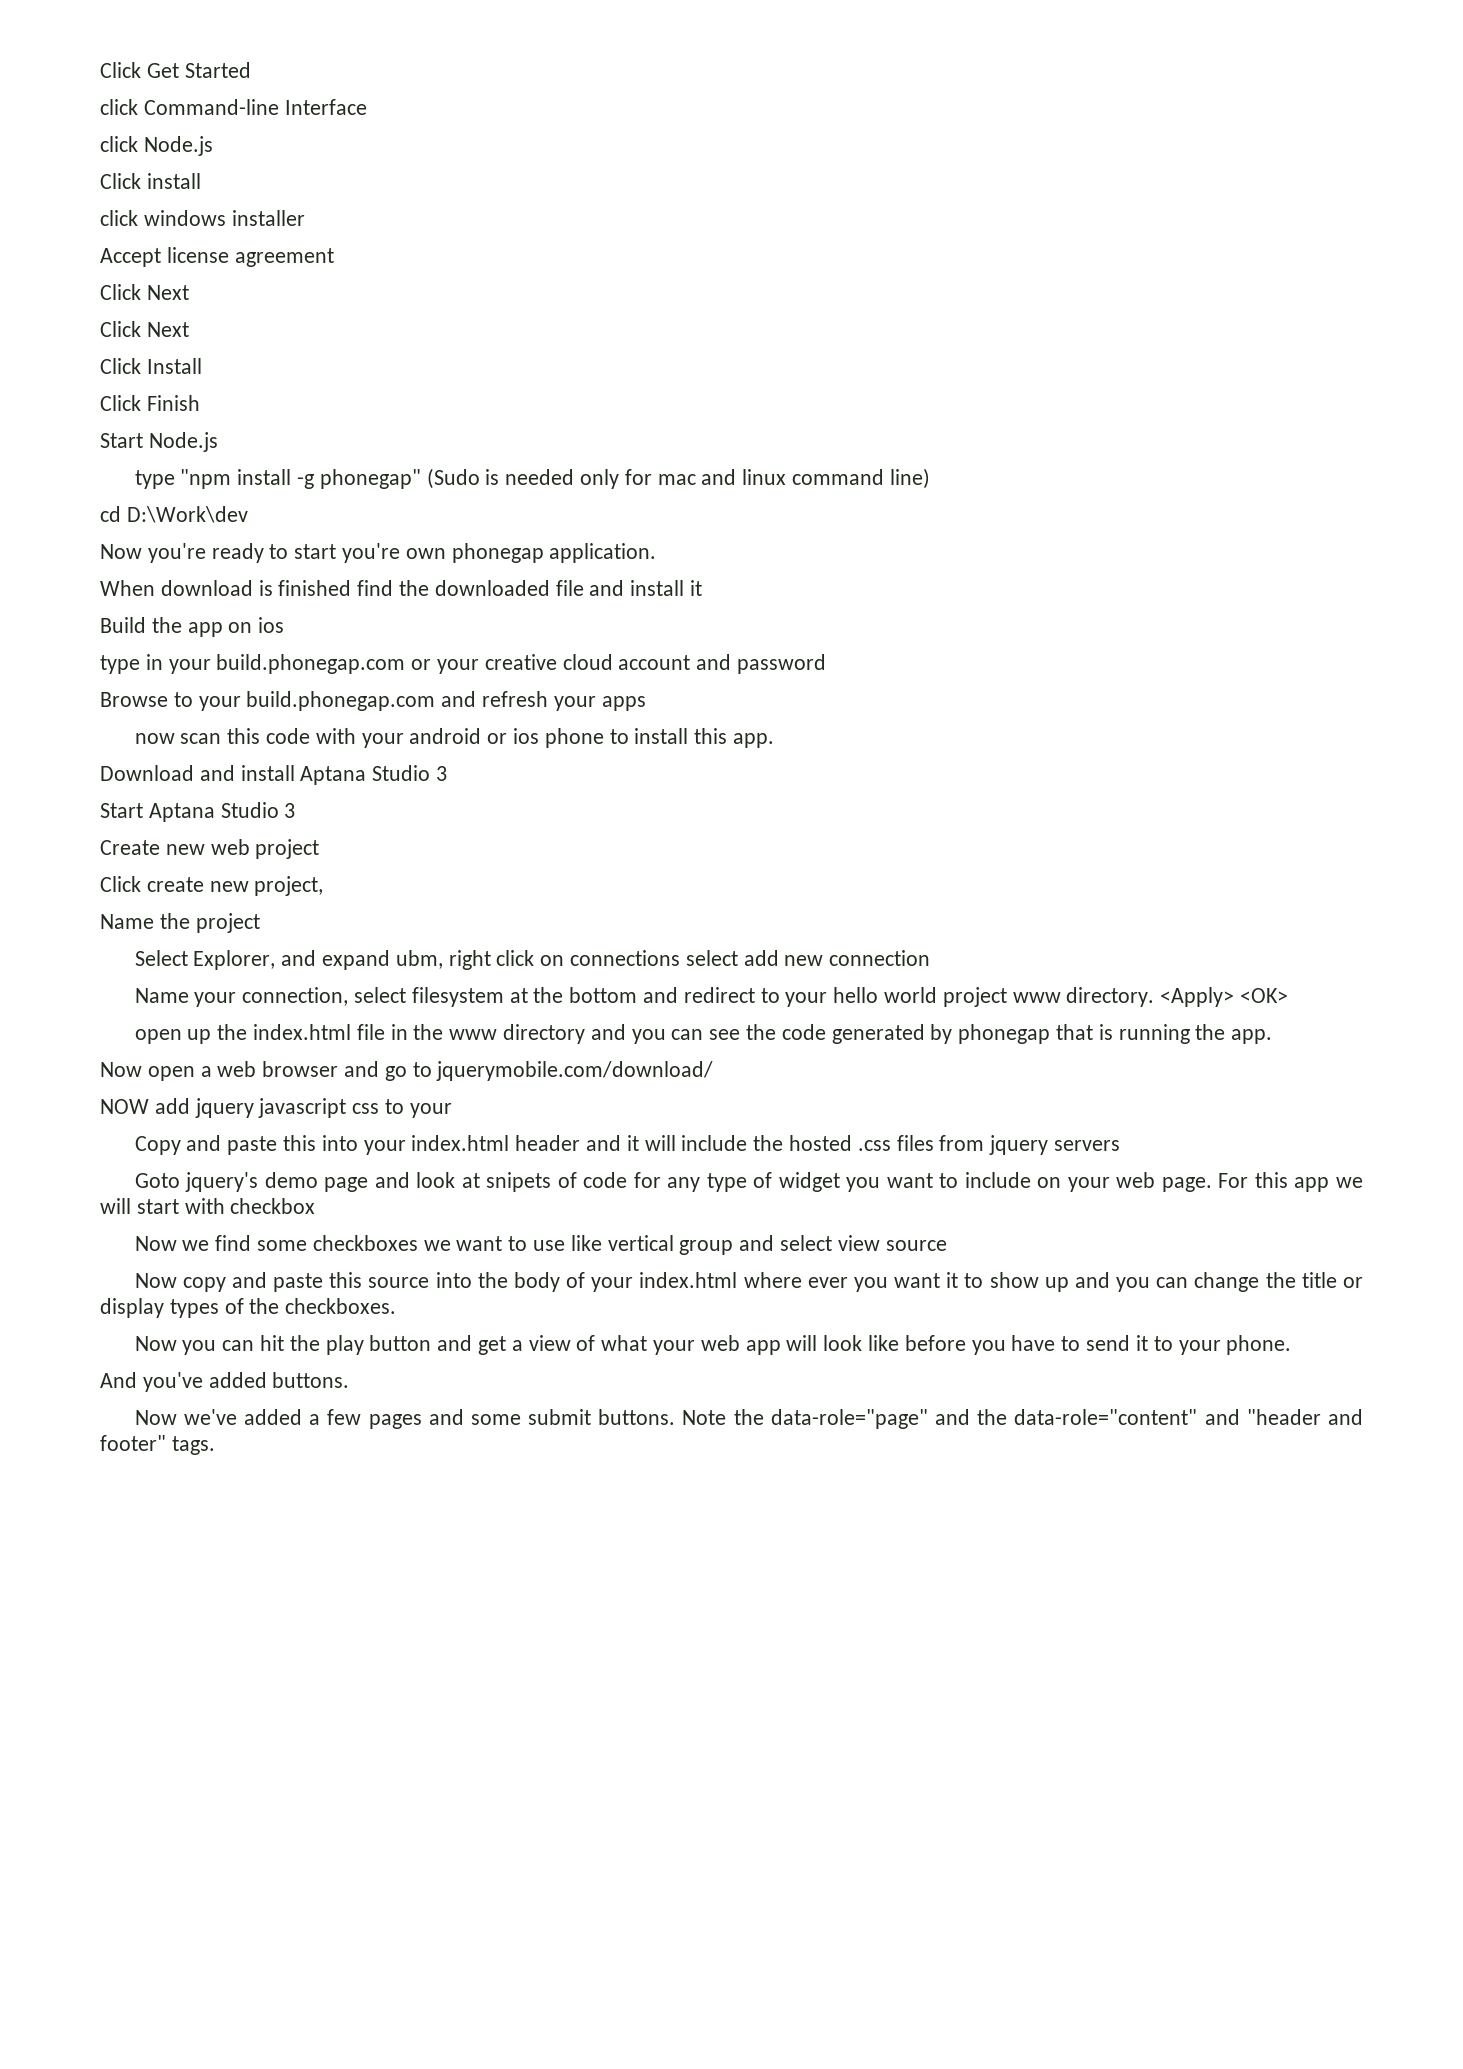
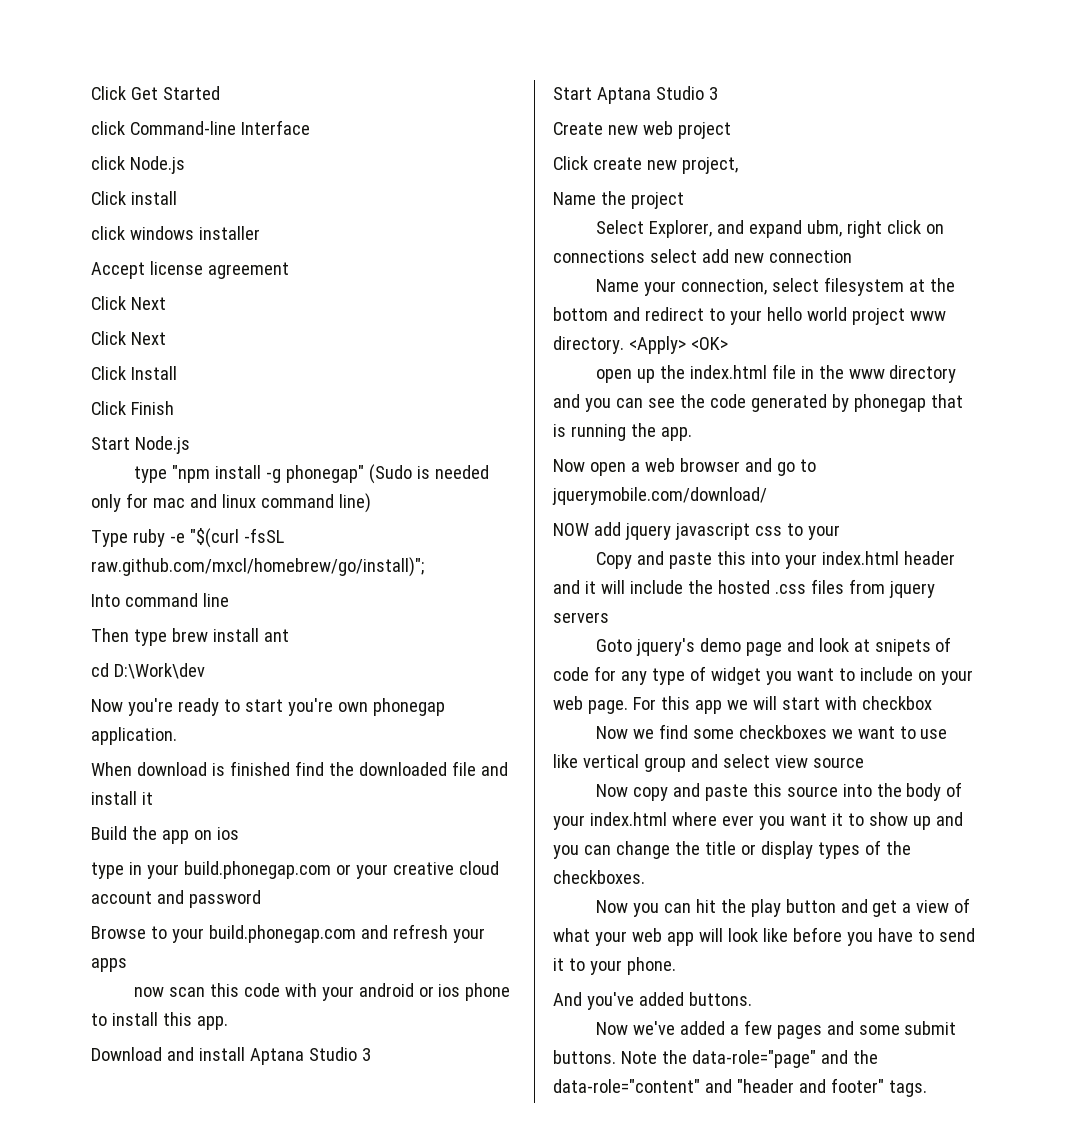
+ Type ruby -e "$(curl -fsSL raw.github.com/mxcl/homebrew/go/install)";
+ Into command line
+ Then type brew install ant

